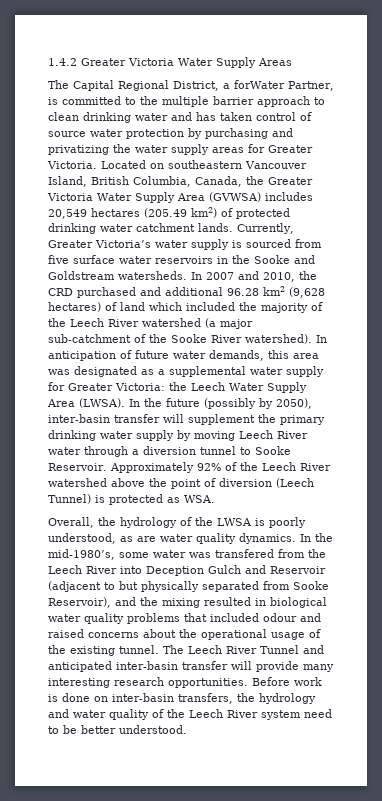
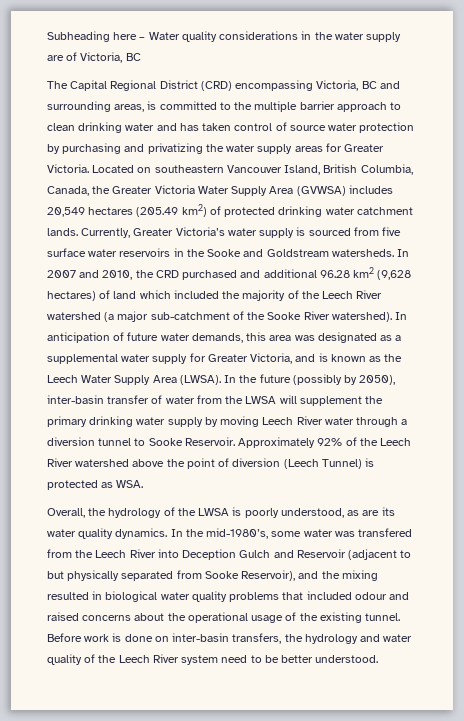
- 1.4.2 Greater Victoria Water Supply Areas
- The Capital Regional District, a forWater Partner, is committed to the multiple barrier approach to clean drinking water and has taken control of source water protection by purchasing and privatizing the water supply areas for Greater Victoria.
+ Subheading here – Water quality considerations in the water supply are of Victoria, BC
+ The Capital Regional District (CRD) encompassing Victoria, BC and surrounding areas, is committed to the multiple barrier approach to clean drinking water and has taken control of source water protection by purchasing and privatizing the water supply areas for Greater Victoria.
- In anticipation of future water demands, this area was designated as a supplemental water supply for Greater Victoria: the Leech Water Supply Area (LWSA).
+ In anticipation of future water demands, this area was designated as a supplemental water supply for Greater Victoria, and is known as the Leech Water Supply Area (LWSA).
- In the future (possibly by 2050), inter-basin transfer will supplement the primary drinking water supply by moving Leech River water through a diversion tunnel to Sooke Reservoir.
+ In the future (possibly by 2050), inter-basin transfer of water from the LWSA will supplement the primary drinking water supply by moving Leech River water through a diversion tunnel to Sooke Reservoir.
- Overall, the hydrology of the LWSA is poorly understood, as are water quality dynamics.
+ Overall, the hydrology of the LWSA is poorly understood, as are its water quality dynamics.
- The Leech River Tunnel and anticipated inter-basin transfer will provide many interesting research opportunities.

